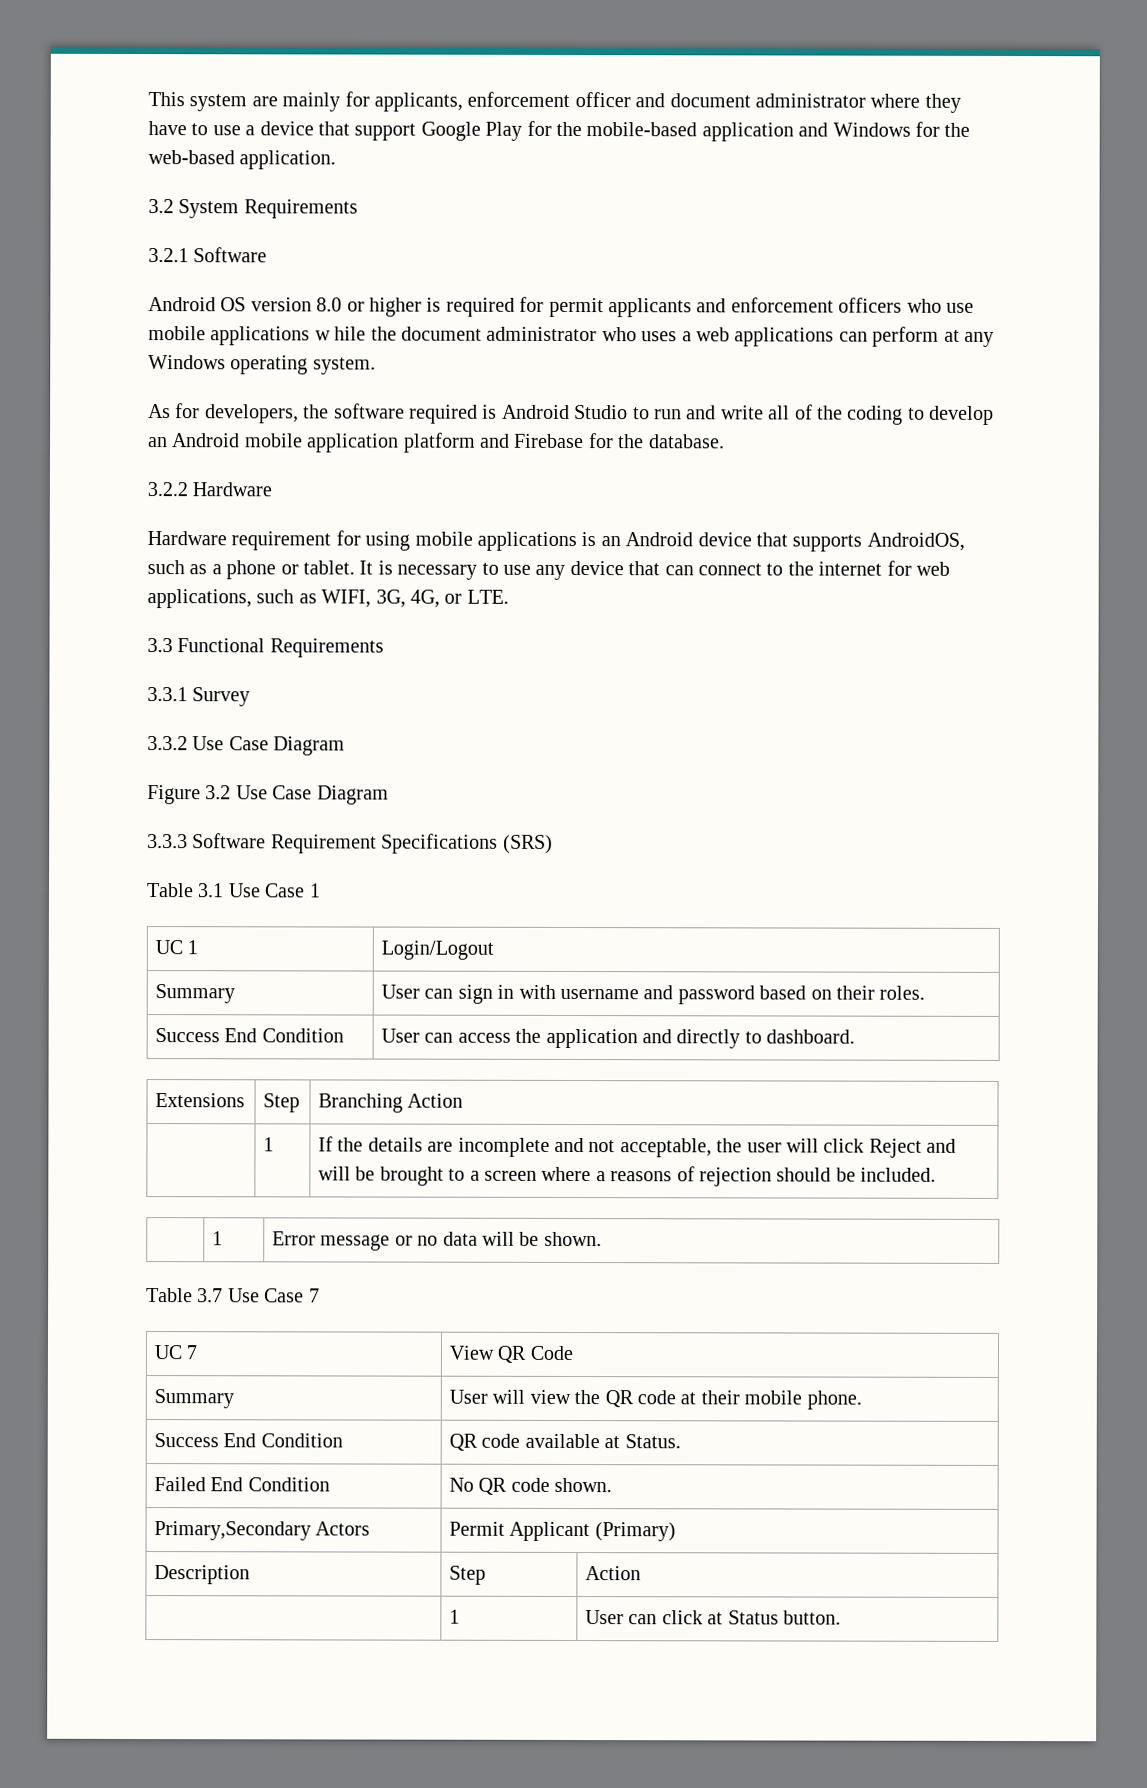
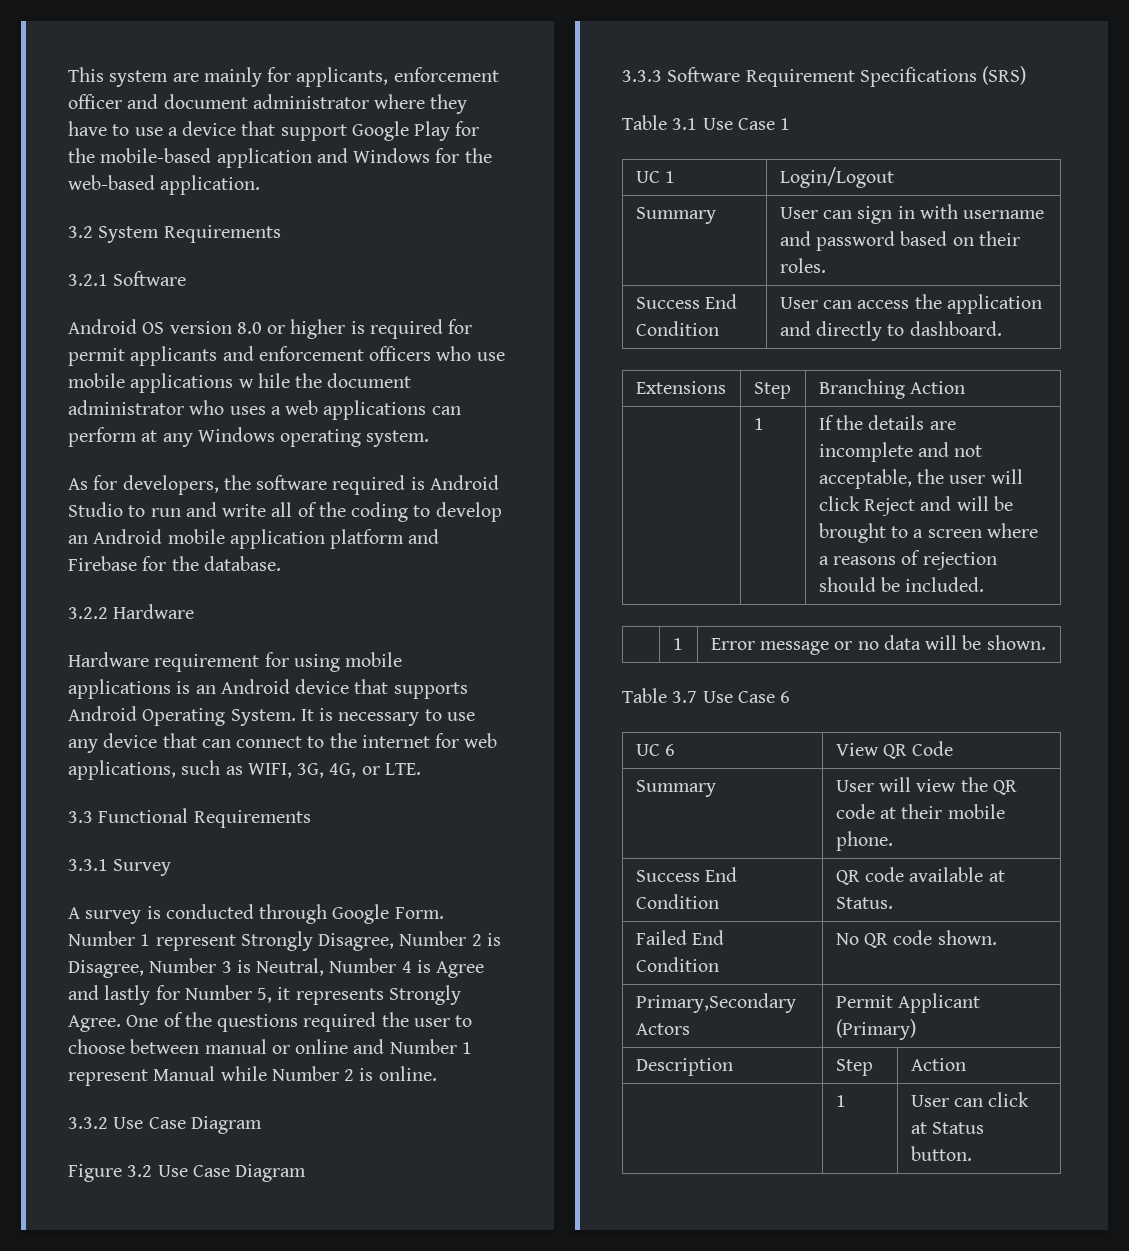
- Hardware requirement for using mobile applications is an Android device that supports AndroidOS, such as a phone or tablet.
+ Hardware requirement for using mobile applications is an Android device that supports Android Operating System.
+ A survey is conducted through Google Form. Number 1 represent Strongly Disagree, Number 2 is Disagree, Number 3 is Neutral, Number 4 is Agree and lastly for Number 5, it represents Strongly Agree. One of the questions required the user to choose between manual or online and Number 1 represent Manual while Number 2 is online.
- Table 3.7 Use Case 7
- UC 7 | View QR Code
+ Table 3.7 Use Case 6
+ UC 6 | View QR Code

